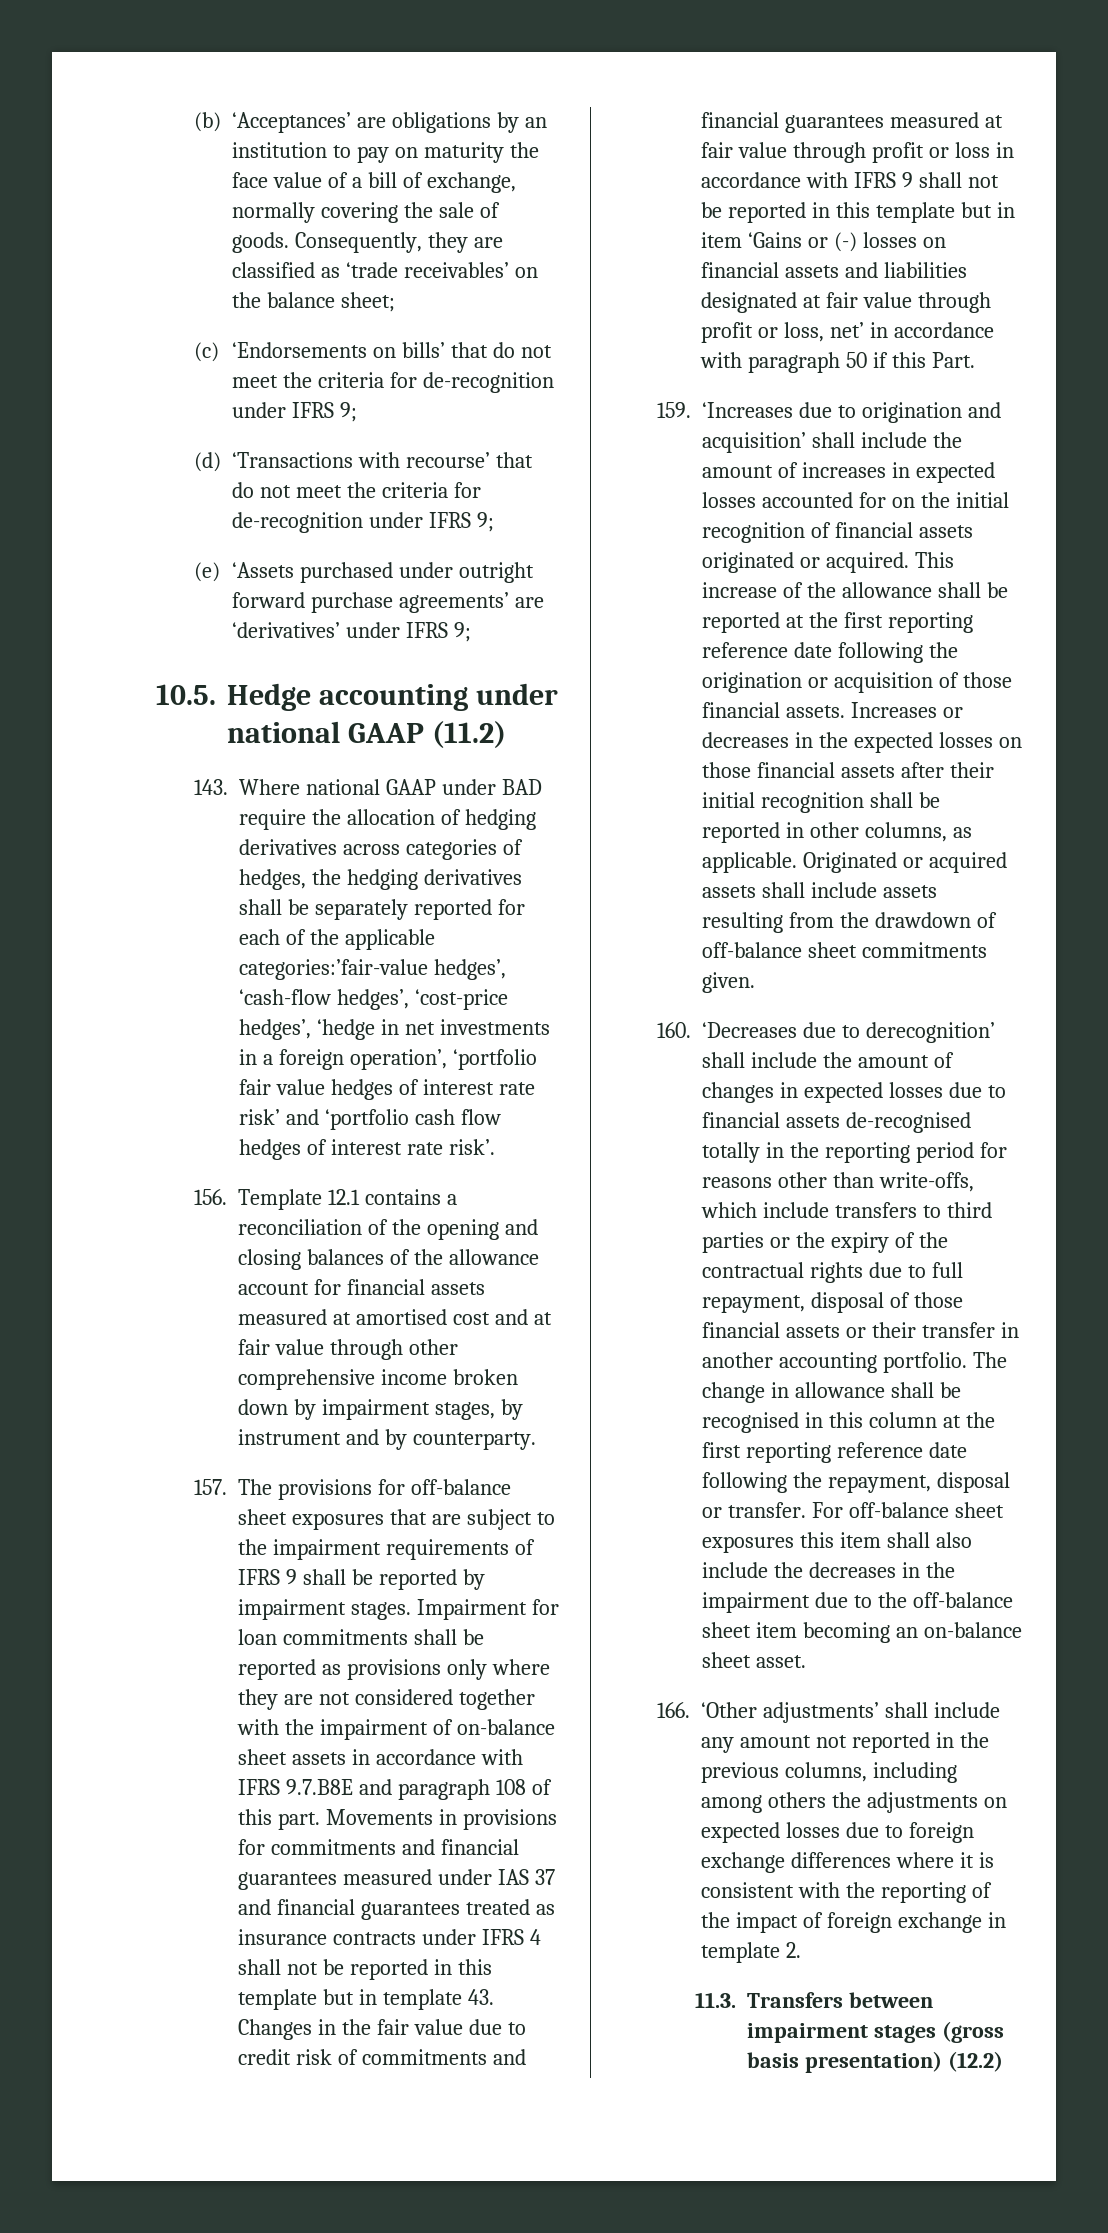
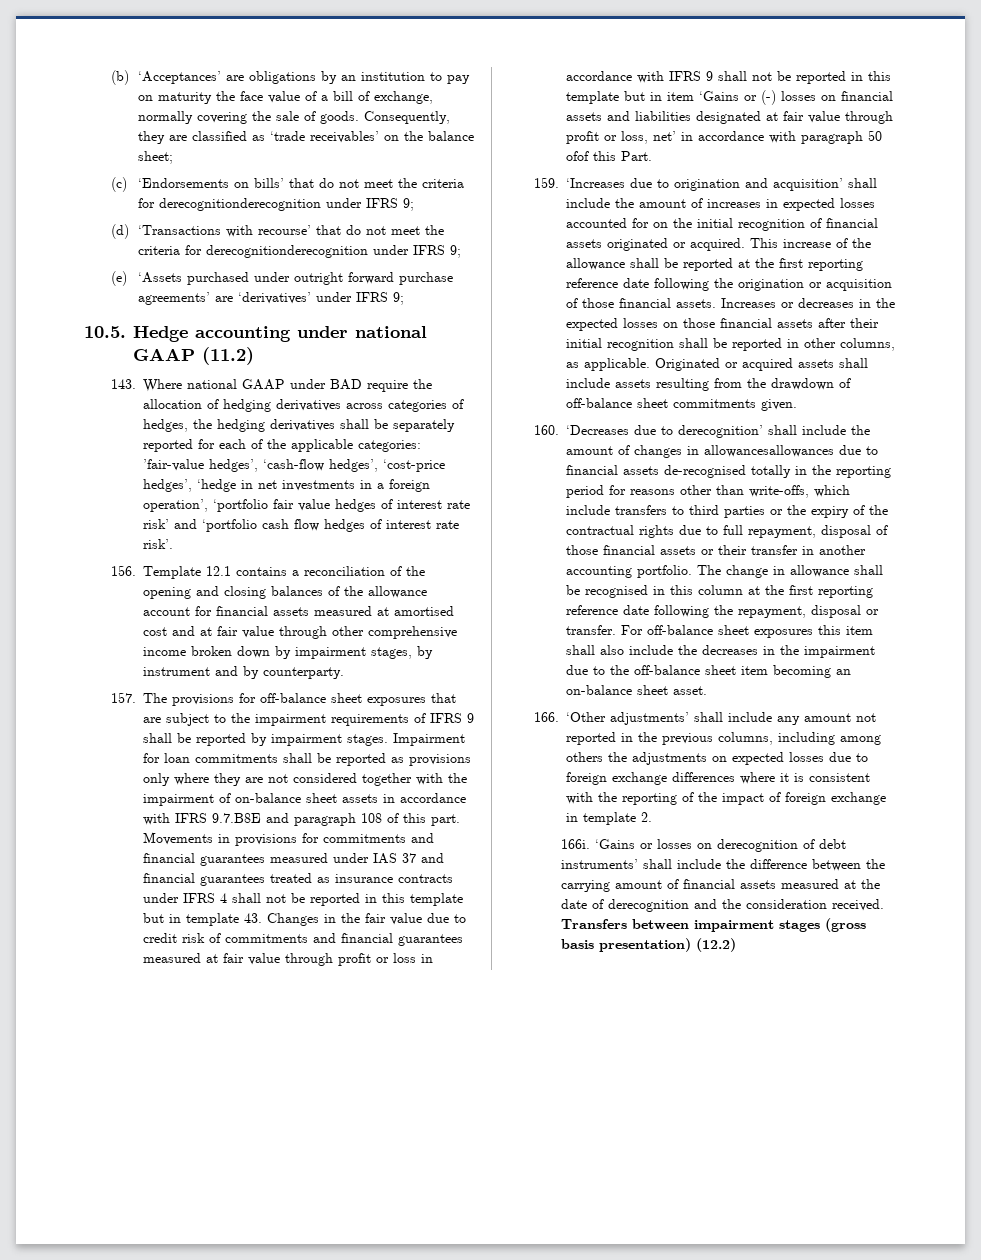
- (c) ‘Endorsements on bills’ that do not meet the criteria for de-recognition under IFRS 9;
+ (c) ‘Endorsements on bills’ that do not meet the criteria for derecognitionderecognition under IFRS 9;
- (d) ‘Transactions with recourse’ that do not meet the criteria for de-recognition under IFRS 9;
+ (d) ‘Transactions with recourse’ that do not meet the criteria for derecognitionderecognition under IFRS 9;
- 143. Where national GAAP under BAD require the allocation of hedging derivatives across categories of hedges, the hedging derivatives shall be separately reported for each of the applicable categories:’fair-value hedges’, ‘cash-flow hedges’, ‘cost-price hedges’, ‘hedge in net investments in a foreign operation’, ‘portfolio fair value hedges of interest rate risk’ and ‘portfolio cash flow hedges of interest rate risk’.
+ 143. Where national GAAP under BAD require the allocation of hedging derivatives across categories of hedges, the hedging derivatives shall be separately reported for each of the applicable categories: ’fair-value hedges’, ‘cash-flow hedges’, ‘cost-price hedges’, ‘hedge in net investments in a foreign operation’, ‘portfolio fair value hedges of interest rate risk’ and ‘portfolio cash flow hedges of interest rate risk’.
- Movements in provisions for commitments and financial guarantees measured under IAS 37 and financial guarantees treated as insurance contracts under IFRS 4 shall not be reported in this template but in template 43. Changes in the fair value due to credit risk of commitments and financial guarantees measured at fair value through profit or loss in accordance with IFRS 9 shall not be reported in this template but in item ‘Gains or (-) losses on financial assets and liabilities designated at fair value through profit or loss, net’ in accordance with paragraph 50 if this Part.
+ Movements in provisions for commitments and financial guarantees measured under IAS 37 and financial guarantees treated as insurance contracts under IFRS 4 shall not be reported in this template but in template 43. Changes in the fair value due to credit risk of commitments and financial guarantees measured at fair value through profit or loss in accordance with IFRS 9 shall not be reported in this template but in item ‘Gains or (-) losses on financial assets and liabilities designated at fair value through profit or loss, net’ in accordance with paragraph 50 ofof this Part.
- 160. ‘Decreases due to derecognition’ shall include the amount of changes in expected losses due to financial assets de-recognised totally in the reporting period for reasons other than write-offs, which include transfers to third parties or the expiry of the contractual rights due to full repayment, disposal of those financial assets or their transfer in another accounting portfolio.
+ 160. ‘Decreases due to derecognition’ shall include the amount of changes in allowancesallowances due to financial assets de-recognised totally in the reporting period for reasons other than write-offs, which include transfers to third parties or the expiry of the contractual rights due to full repayment, disposal of those financial assets or their transfer in another accounting portfolio.
- 11.3. Transfers between impairment stages (gross basis presentation) (12.2)
+ 166i. ‘Gains or losses on derecognition of debt instruments’ shall include the difference between the carrying amount of financial assets measured at the date of derecognition and the consideration received. Transfers between impairment stages (gross basis presentation) (12.2)

